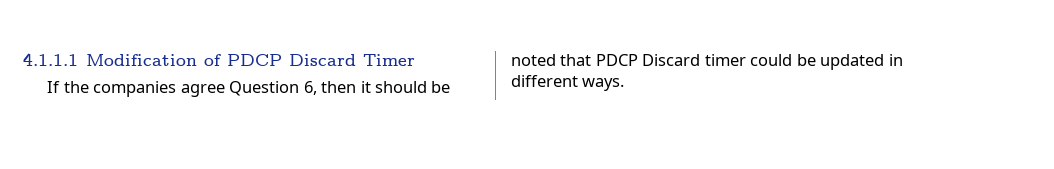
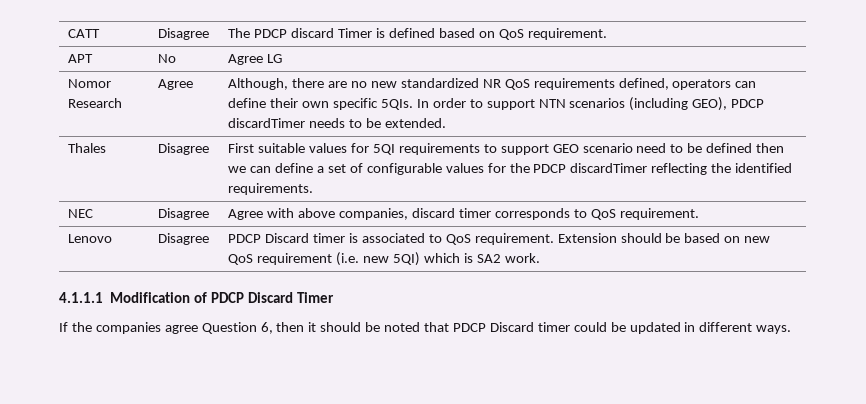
+ CATT | Disagree | The PDCP discard Timer is defined based on QoS requirement.
+ APT | No | Agree LG
+ Nomor Research | Agree | Although, there are no new standardized NR QoS requirements defined, operators can define their own specific 5QIs. In order to support NTN scenarios (including GEO), PDCP discardTimer needs to be extended.
+ Thales | Disagree | First suitable values for 5QI requirements to support GEO scenario need to be defined then we can define a set of configurable values for the PDCP discardTimer reflecting the identified requirements.
+ NEC | Disagree | Agree with above companies, discard timer corresponds to QoS requirement.
+ Lenovo | Disagree | PDCP Discard timer is associated to QoS requirement. Extension should be based on new QoS requirement (i.e. new 5QI) which is SA2 work.

